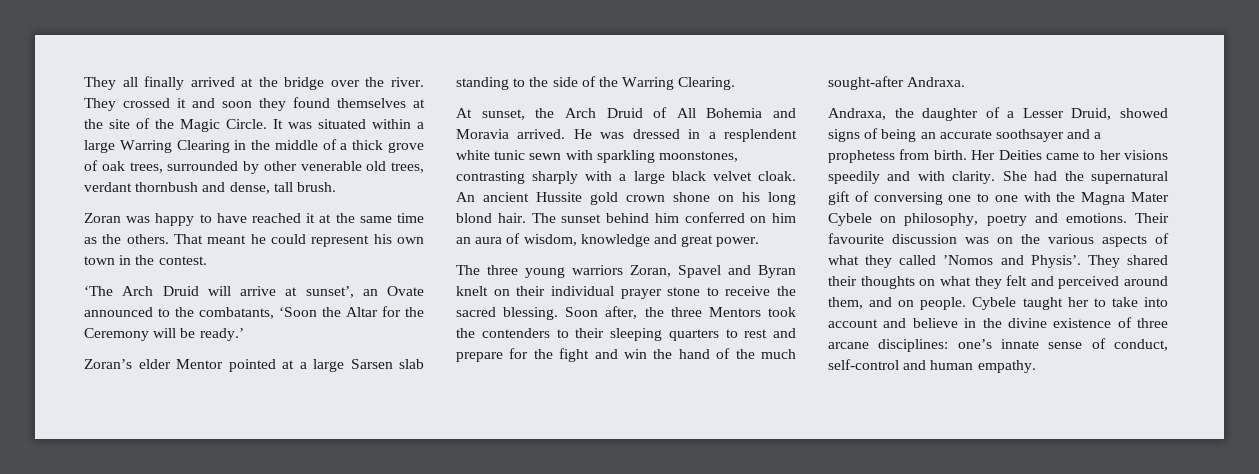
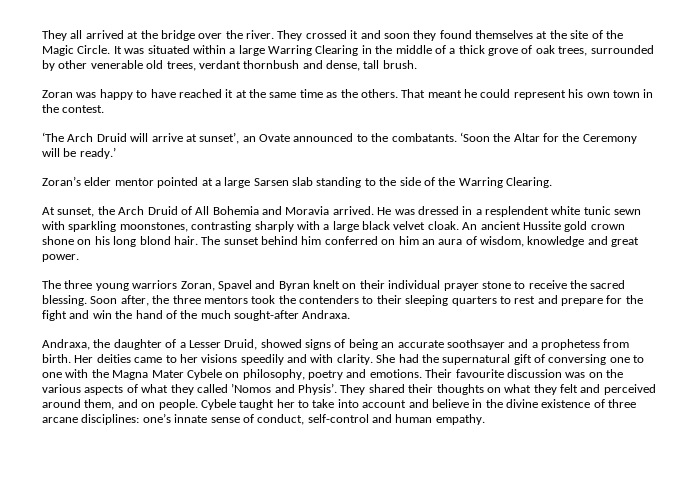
- They all finally arrived at the bridge over the river.
+ They all arrived at the bridge over the river.
- ‘The Arch Druid will arrive at sunset’, an Ovate announced to the combatants, ‘Soon the Altar for the Ceremony will be ready.’
+ ‘The Arch Druid will arrive at sunset’, an Ovate announced to the combatants. ‘Soon the Altar for the Ceremony will be ready.’
- Zoran’s elder Mentor pointed at a large Sarsen slab standing to the side of the Warring Clearing.
+ Zoran’s elder mentor pointed at a large Sarsen slab standing to the side of the Warring Clearing.
- Soon after, the three Mentors took the contenders to their sleeping quarters to rest and prepare for the fight and win the hand of the much sought-after Andraxa.
+ Soon after, the three mentors took the contenders to their sleeping quarters to rest and prepare for the fight and win the hand of the much sought-after Andraxa.
- Her Deities came to her visions speedily and with clarity.
+ Her deities came to her visions speedily and with clarity.

